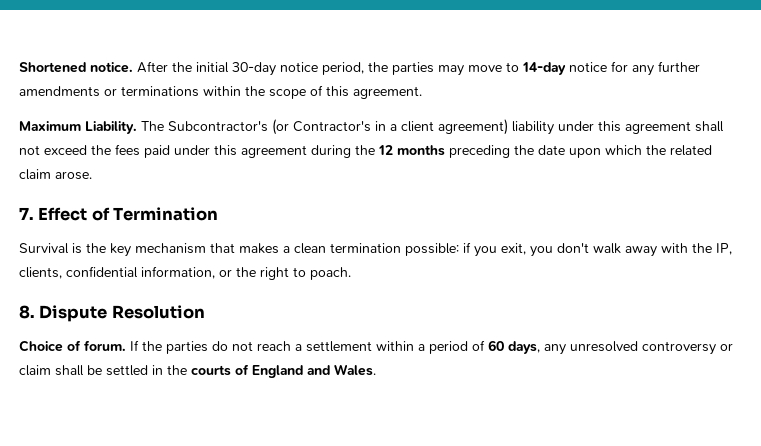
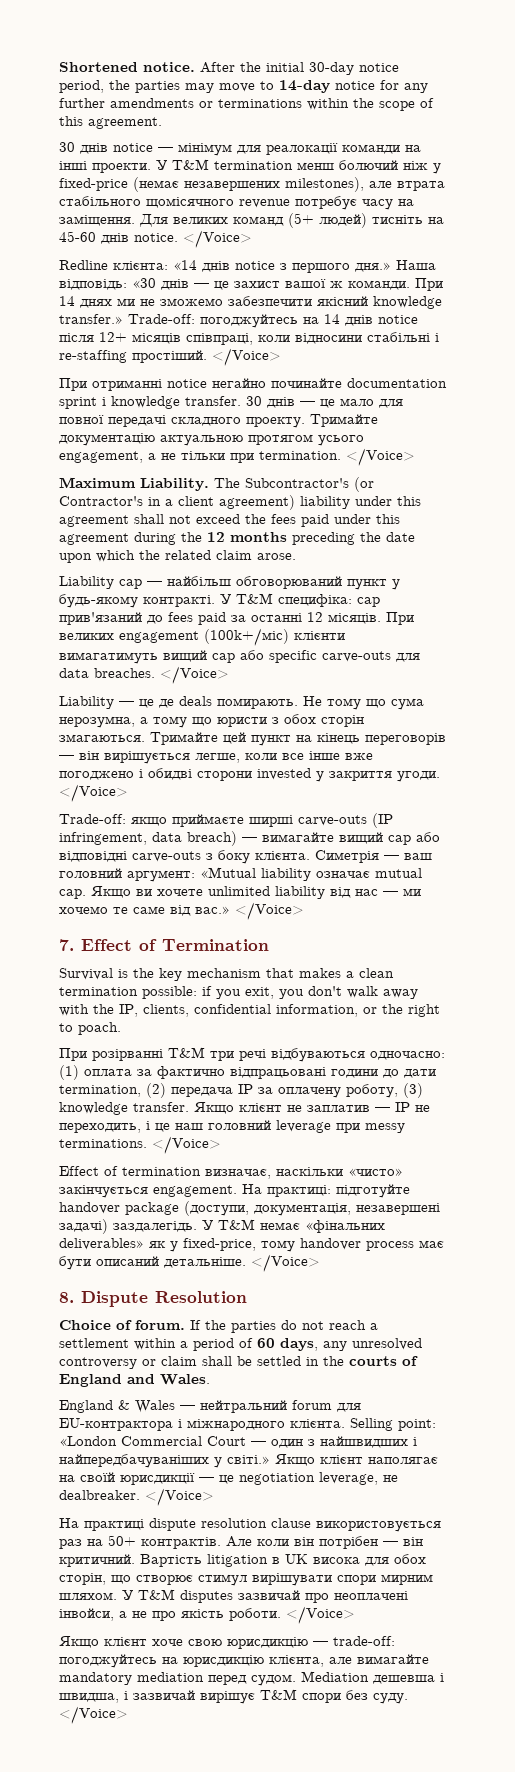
+ 30 днів notice — мінімум для реалокації команди на інші проекти. У T&M termination менш болючий ніж у fixed-price (немає незавершених milestones), але втрата стабільного щомісячного revenue потребує часу на заміщення. Для великих команд (5+ людей) тисніть на 45-60 днів notice. </Voice>
+ Redline клієнта: «14 днів notice з першого дня.» Наша відповідь: «30 днів — це захист вашої ж команди. При 14 днях ми не зможемо забезпечити якісний knowledge transfer.» Trade-off: погоджуйтесь на 14 днів notice після 12+ місяців співпраці, коли відносини стабільні і re-staffing простіший. </Voice>
+ При отриманні notice негайно починайте documentation sprint і knowledge transfer. 30 днів — це мало для повної передачі складного проекту. Тримайте документацію актуальною протягом усього engagement, а не тільки при termination. </Voice>
+ Liability cap — найбільш обговорюваний пункт у будь-якому контракті. У T&M специфіка: cap прив'язаний до fees paid за останні 12 місяців. При великих engagement (100k+/міс) клієнти вимагатимуть вищий cap або specific carve-outs для data breaches. </Voice>
+ Liability — це де deals помирають. Не тому що сума нерозумна, а тому що юристи з обох сторін змагаються. Тримайте цей пункт на кінець переговорів — він вирішується легше, коли все інше вже погоджено і обидві сторони invested у закриття угоди. </Voice>
+ Trade-off: якщо приймаєте ширші carve-outs (IP infringement, data breach) — вимагайте вищий cap або відповідні carve-outs з боку клієнта. Симетрія — ваш головний аргумент: «Mutual liability означає mutual cap. Якщо ви хочете unlimited liability від нас — ми хочемо те саме від вас.» </Voice>
+ При розірванні T&M три речі відбуваються одночасно: (1) оплата за фактично відпрацьовані години до дати termination, (2) передача IP за оплачену роботу, (3) knowledge transfer. Якщо клієнт не заплатив — IP не переходить, і це наш головний leverage при messy terminations. </Voice>
+ Effect of termination визначає, наскільки «чисто» закінчується engagement. На практиці: підготуйте handover package (доступи, документація, незавершені задачі) заздалегідь. У T&M немає «фінальних deliverables» як у fixed-price, тому handover process має бути описаний детальніше. </Voice>
+ England & Wales — нейтральний forum для EU-контрактора і міжнародного клієнта. Selling point: «London Commercial Court — один з найшвидших і найпередбачуваніших у світі.» Якщо клієнт наполягає на своїй юрисдикції — це negotiation leverage, не dealbreaker. </Voice>
+ На практиці dispute resolution clause використовується раз на 50+ контрактів. Але коли він потрібен — він критичний. Вартість litigation в UK висока для обох сторін, що створює стимул вирішувати спори мирним шляхом. У T&M disputes зазвичай про неоплачені інвойси, а не про якість роботи. </Voice>
+ Якщо клієнт хоче свою юрисдикцію — trade-off: погоджуйтесь на юрисдикцію клієнта, але вимагайте mandatory mediation перед судом. Mediation дешевша і швидша, і зазвичай вирішує T&M спори без суду. </Voice>

